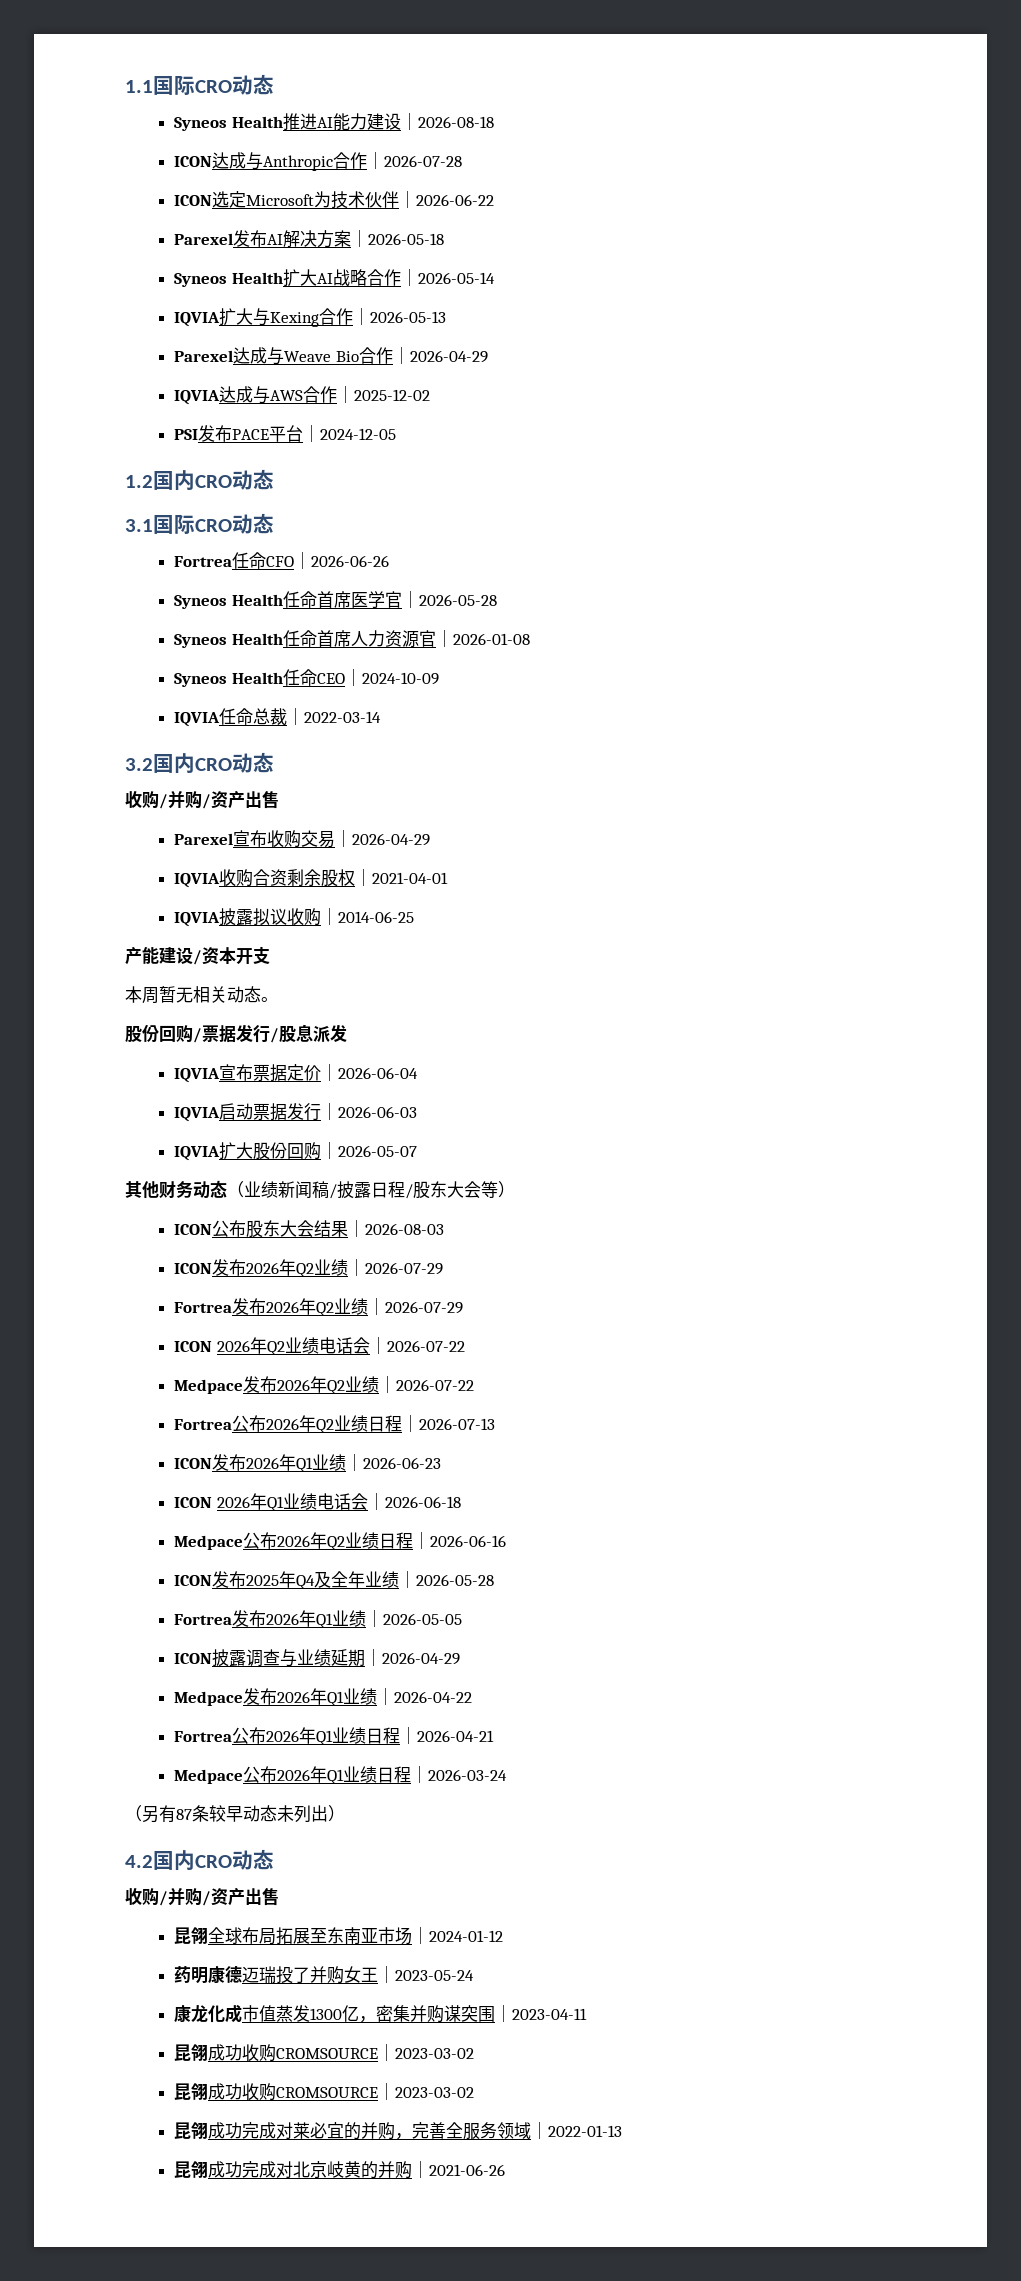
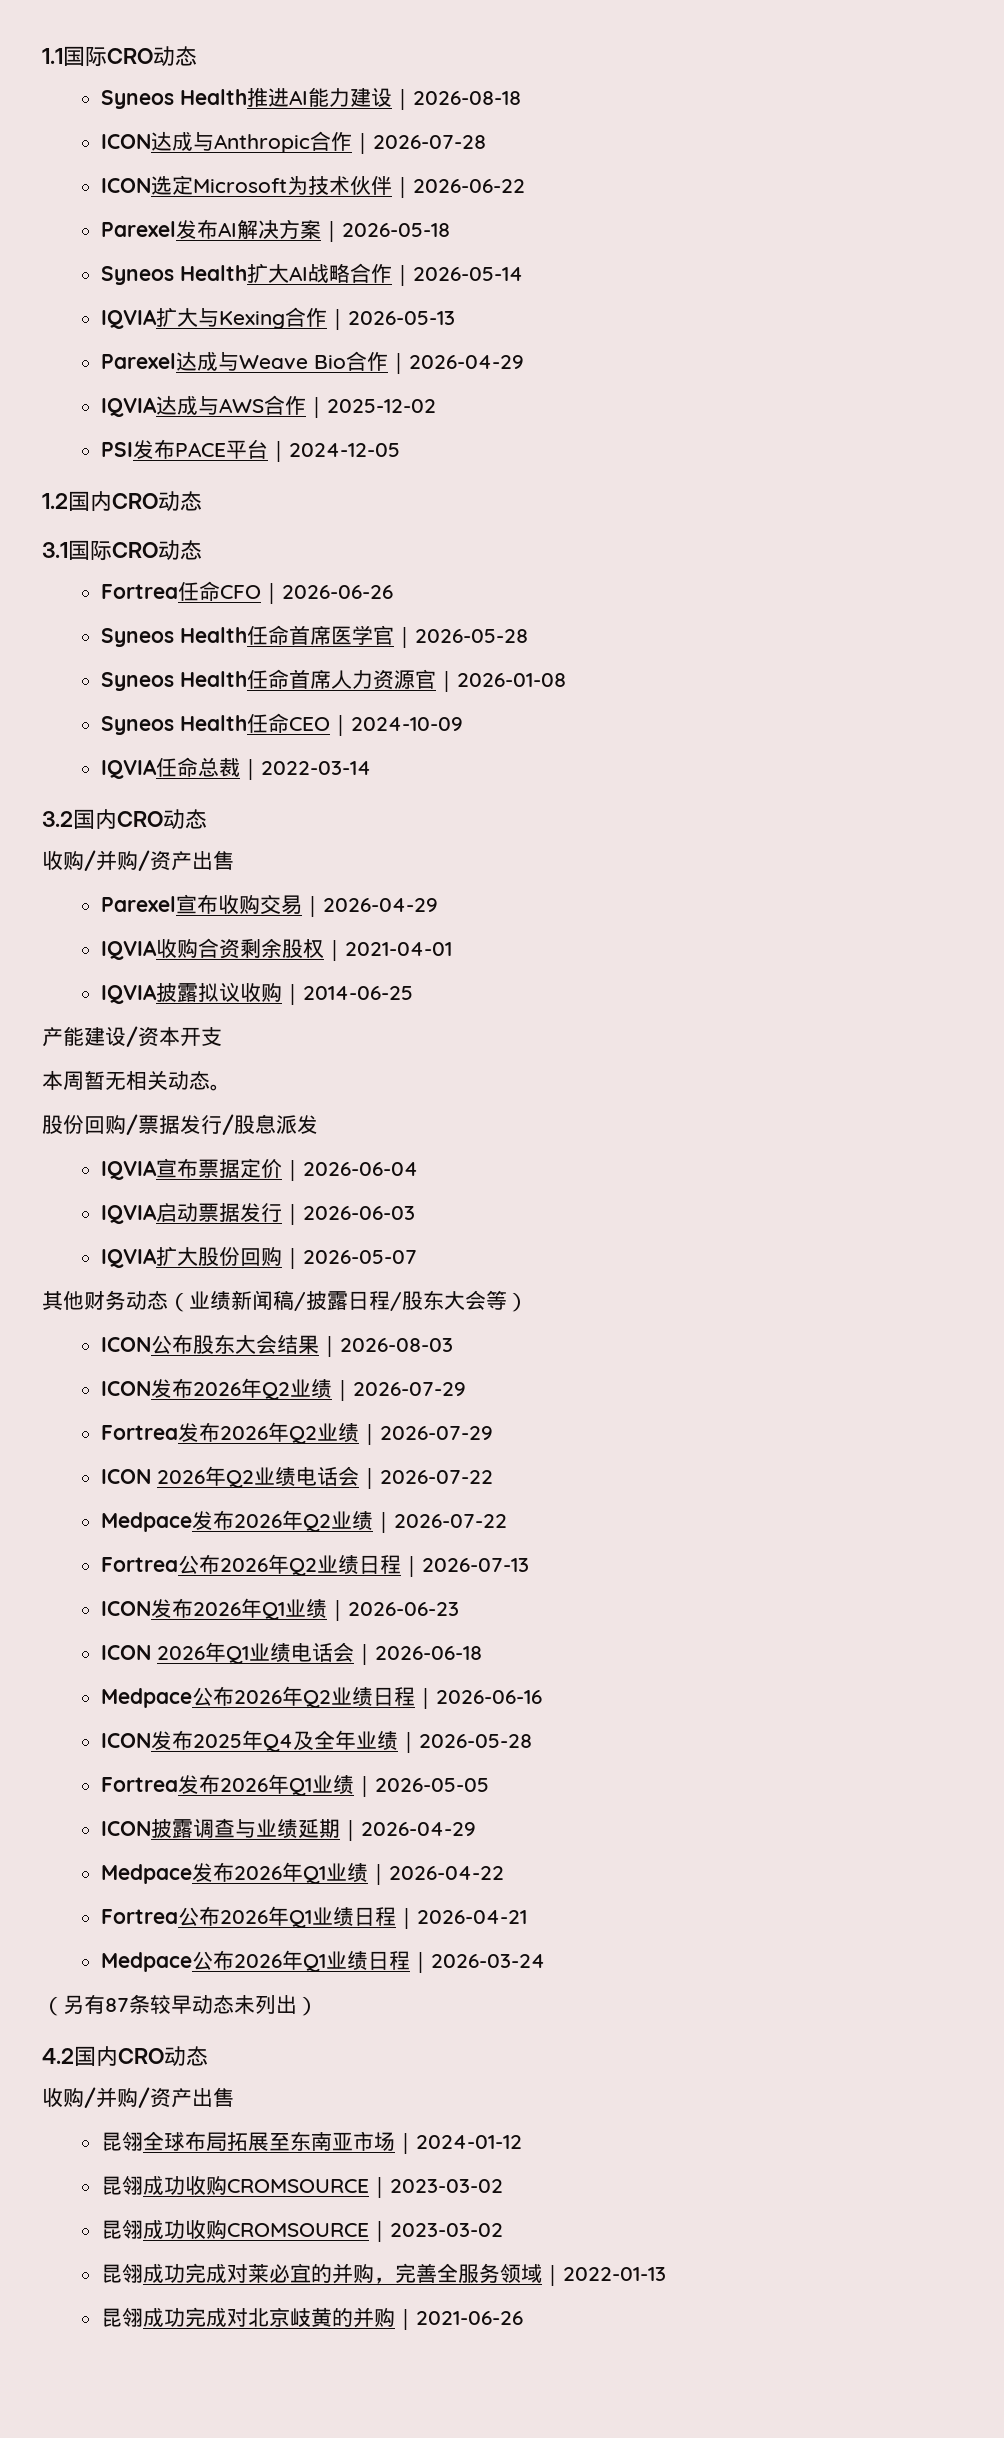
- 药明康德迈瑞投了并购女王｜2023-05-24
- 康龙化成市值蒸发1300亿，密集并购谋突围｜2023-04-11

